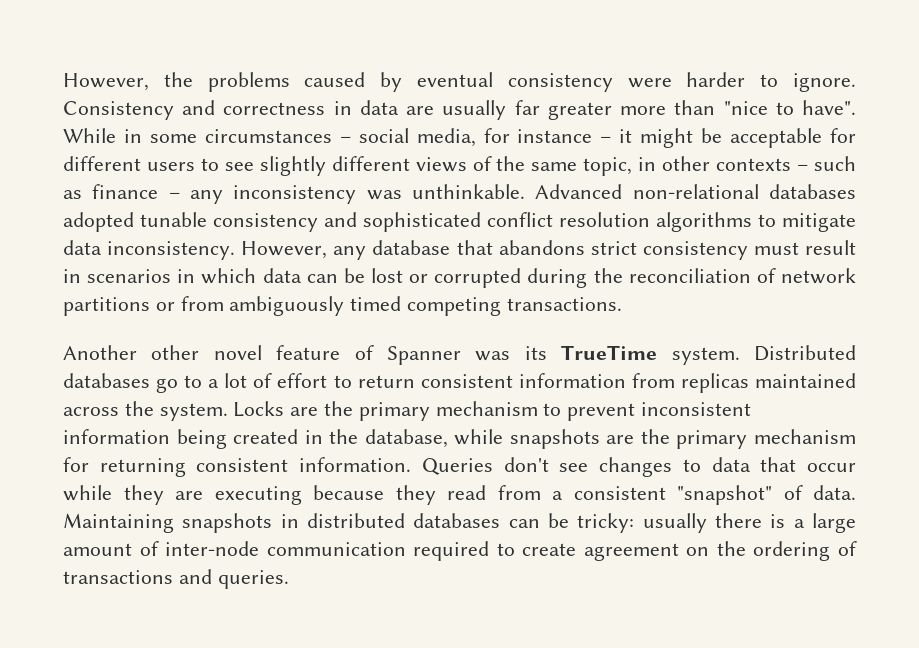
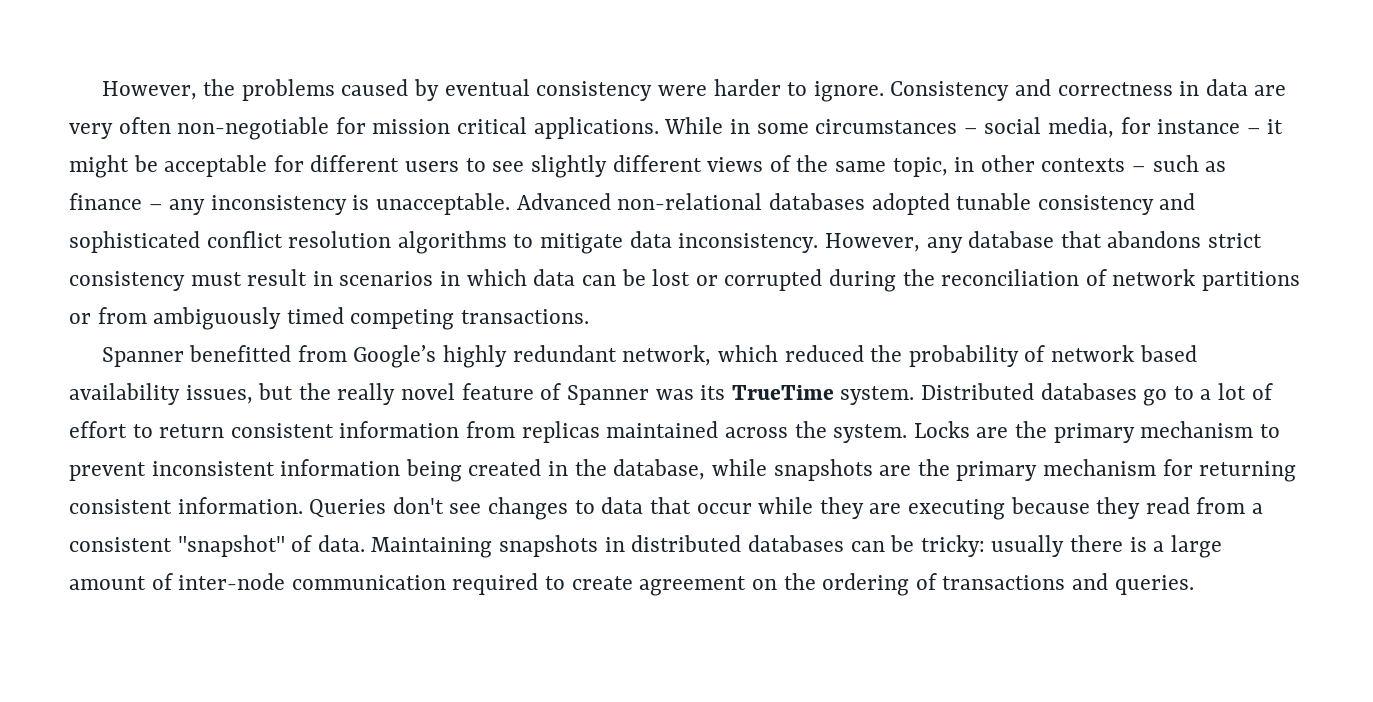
- Consistency and correctness in data are usually far greater more than "nice to have".
+ Consistency and correctness in data are very often non-negotiable for mission critical applications.
- While in some circumstances – social media, for instance – it might be acceptable for different users to see slightly different views of the same topic, in other contexts – such as finance – any inconsistency was unthinkable.
+ While in some circumstances – social media, for instance – it might be acceptable for different users to see slightly different views of the same topic, in other contexts – such as finance – any inconsistency is unacceptable.
- Another other novel feature of Spanner was its TrueTime system.
+ Spanner benefitted from Google’s highly redundant network, which reduced the probability of network based availability issues, but the really novel feature of Spanner was its TrueTime system.

